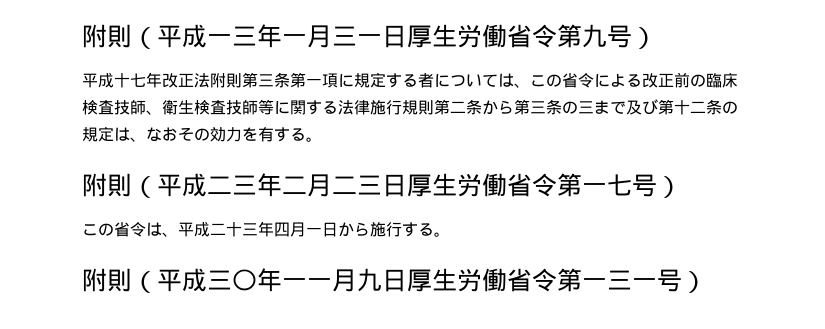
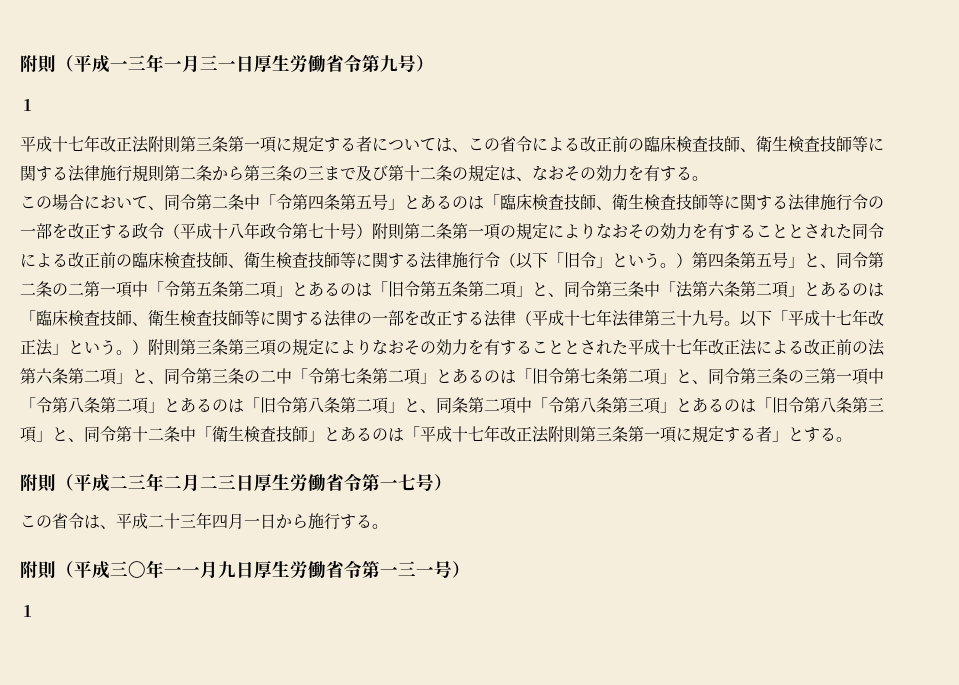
  附則（平成一三年一月三一日厚生労働省令第九号）
+ １
+ この場合において、同令第二条中「令第四条第五号」とあるのは「臨床検査技師、衛生検査技師等に関する法律施行令の一部を改正する政令（平成十八年政令第七十号）附則第二条第一項の規定によりなおその効力を有することとされた同令による改正前の臨床検査技師、衛生検査技師等に関する法律施行令（以下「旧令」という。）第四条第五号」と、同令第二条の二第一項中「令第五条第二項」とあるのは「旧令第五条第二項」と、同令第三条中「法第六条第二項」とあるのは「臨床検査技師、衛生検査技師等に関する法律の一部を改正する法律（平成十七年法律第三十九号。以下「平成十七年改正法」という。）附則第三条第三項の規定によりなおその効力を有することとされた平成十七年改正法による改正前の法第六条第二項」と、同令第三条の二中「令第七条第二項」とあるのは「旧令第七条第二項」と、同令第三条の三第一項中「令第八条第二項」とあるのは「旧令第八条第二項」と、同条第二項中「令第八条第三項」とあるのは「旧令第八条第三項」と、同令第十二条中「衛生検査技師」とあるのは「平成十七年改正法附則第三条第一項に規定する者」とする。
  附則（平成三〇年一一月九日厚生労働省令第一三一号）
+ １

